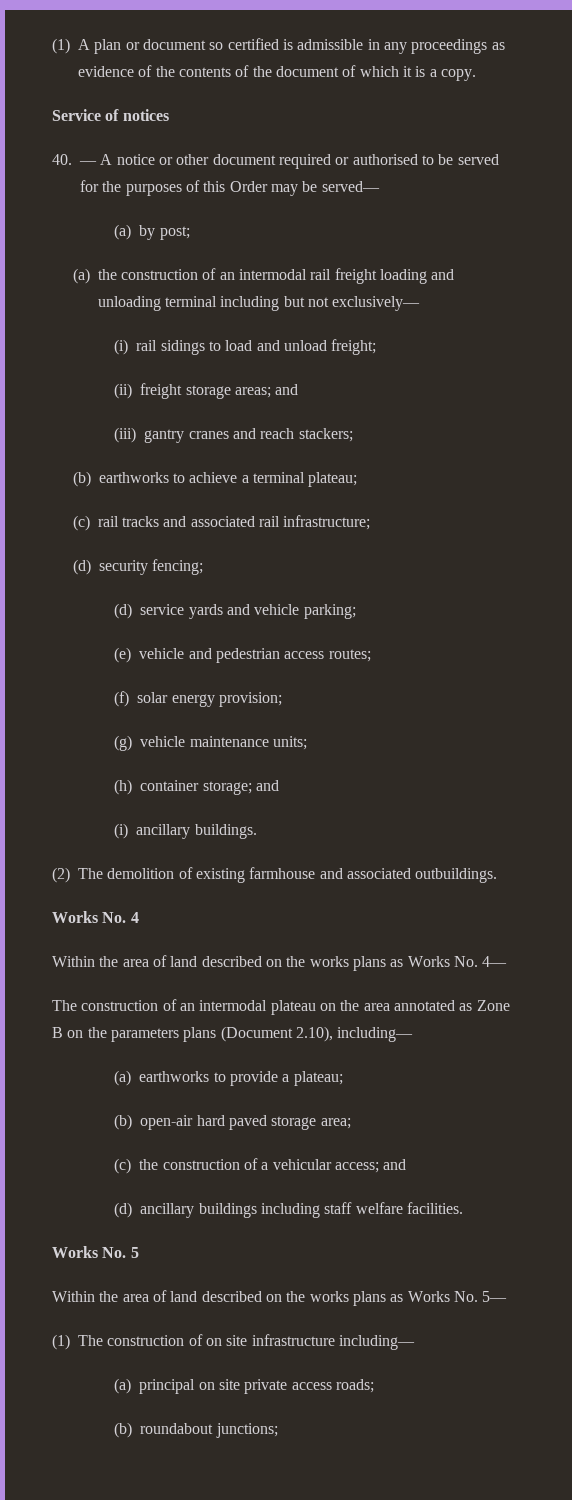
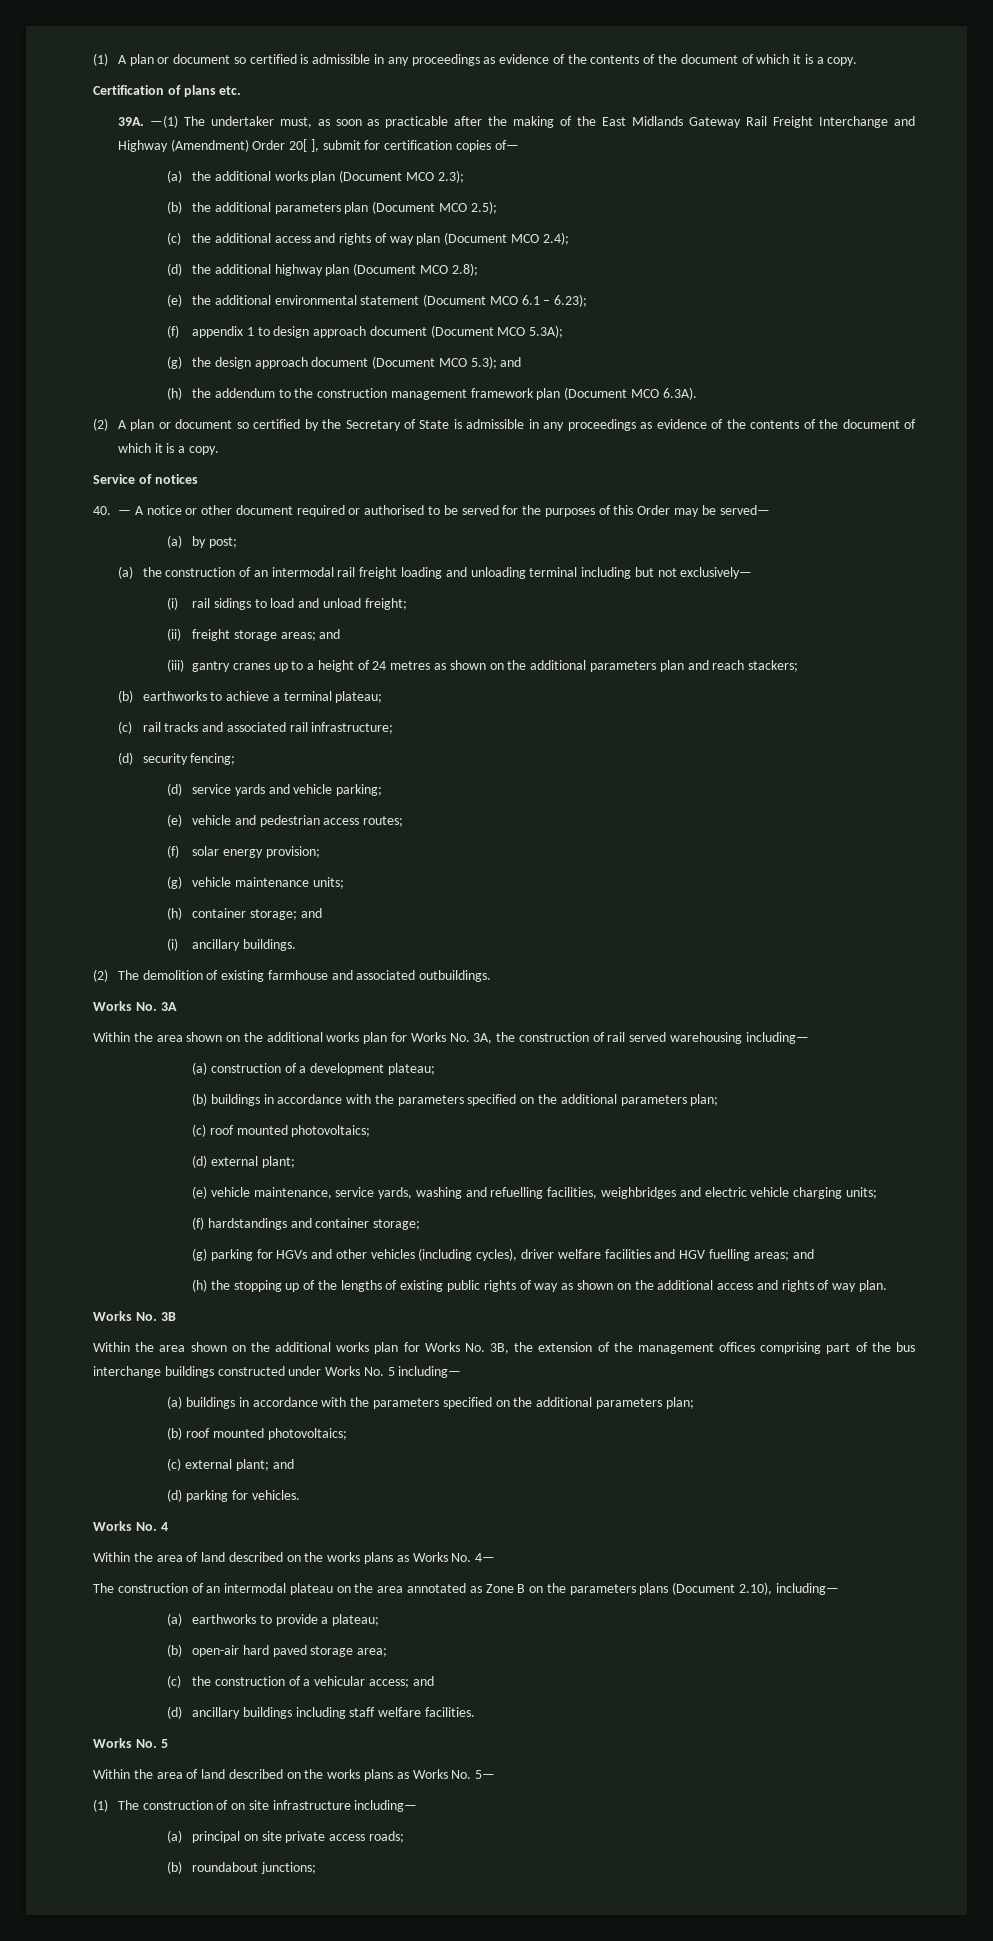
+ Certification of plans etc.
+ 39A. —(1) The undertaker must, as soon as practicable after the making of the East Midlands Gateway Rail Freight Interchange and Highway (Amendment) Order 20[ ], submit for certification copies of—
+ (a) the additional works plan (Document MCO 2.3);
+ (b) the additional parameters plan (Document MCO 2.5);
+ (c) the additional access and rights of way plan (Document MCO 2.4);
+ (d) the additional highway plan (Document MCO 2.8);
+ (e) the additional environmental statement (Document MCO 6.1 – 6.23);
+ (f) appendix 1 to design approach document (Document MCO 5.3A);
+ (g) the design approach document (Document MCO 5.3); and
+ (h) the addendum to the construction management framework plan (Document MCO 6.3A).
+ (2) A plan or document so certified by the Secretary of State is admissible in any proceedings as evidence of the contents of the document of which it is a copy.
- (iii) gantry cranes and reach stackers;
+ (iii) gantry cranes up to a height of 24 metres as shown on the additional parameters plan and reach stackers;
+ Works No. 3A
+ Within the area shown on the additional works plan for Works No. 3A, the construction of rail served warehousing including—
+ (a) construction of a development plateau;
+ (b) buildings in accordance with the parameters specified on the additional parameters plan;
+ (c) roof mounted photovoltaics;
+ (d) external plant;
+ (e) vehicle maintenance, service yards, washing and refuelling facilities, weighbridges and electric vehicle charging units;
+ (f) hardstandings and container storage;
+ (g) parking for HGVs and other vehicles (including cycles), driver welfare facilities and HGV fuelling areas; and
+ (h) the stopping up of the lengths of existing public rights of way as shown on the additional access and rights of way plan.
+ Works No. 3B
+ Within the area shown on the additional works plan for Works No. 3B, the extension of the management offices comprising part of the bus interchange buildings constructed under Works No. 5 including—
+ (a) buildings in accordance with the parameters specified on the additional parameters plan;
+ (b) roof mounted photovoltaics;
+ (c) external plant; and
+ (d) parking for vehicles.

